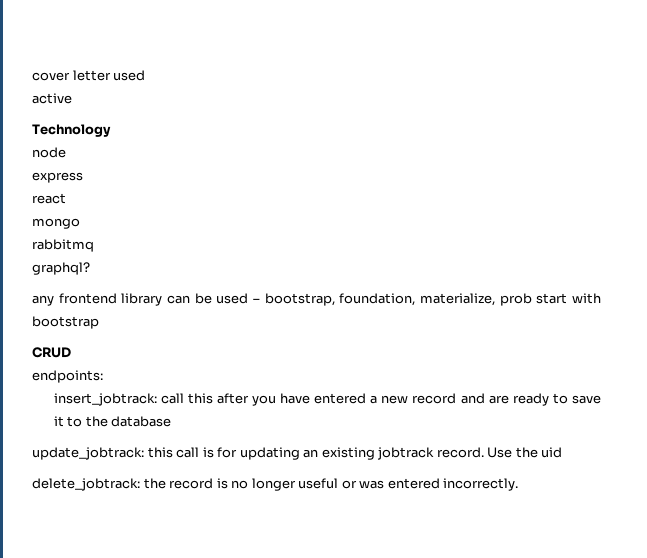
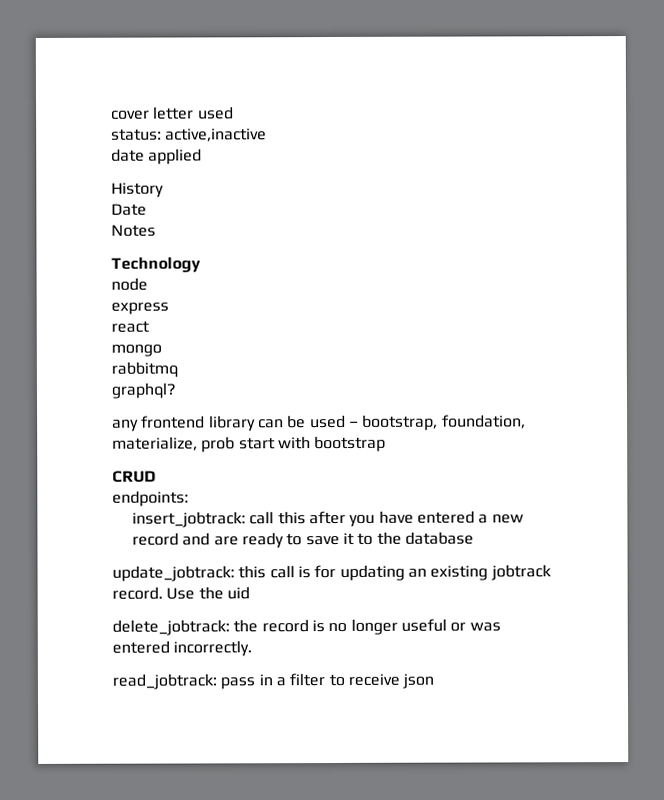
- active
+ status: active,inactive
+ date applied
+ History
+ Date
+ Notes
+ read_jobtrack: pass in a filter to receive json

